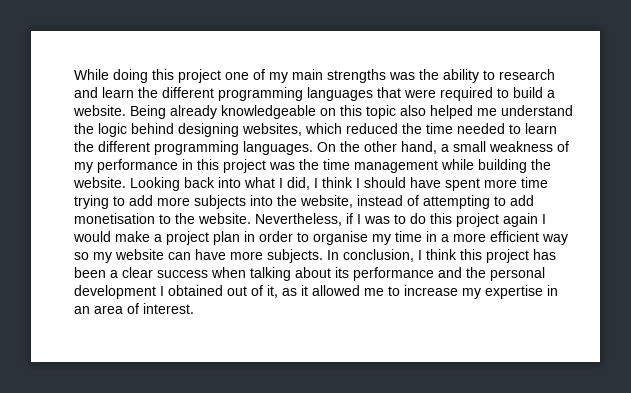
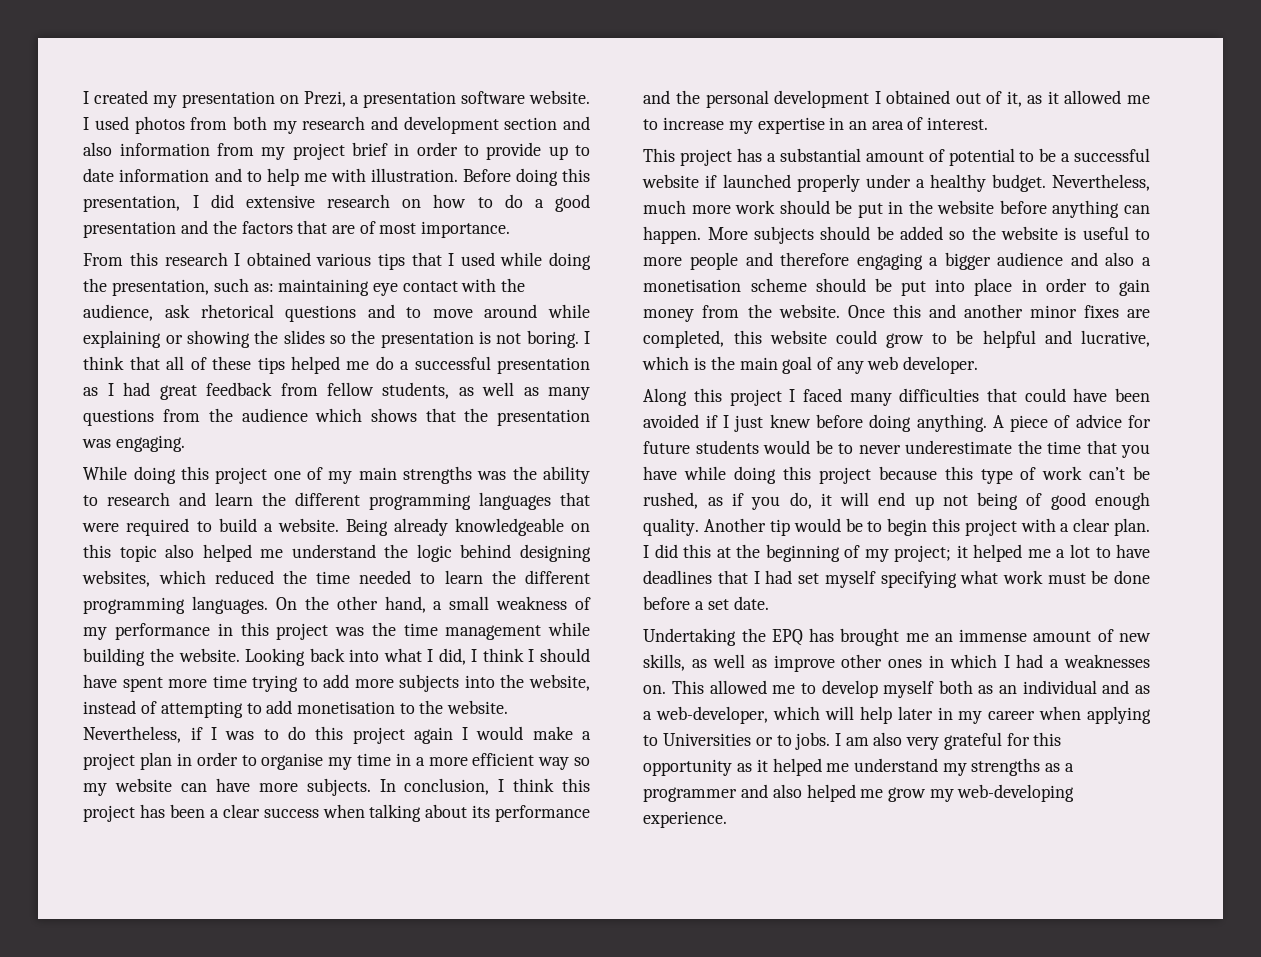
+ I created my presentation on Prezi, a presentation software website. I used photos from both my research and development section and also information from my project brief in order to provide up to date information and to help me with illustration. Before doing this presentation, I did extensive research on how to do a good presentation and the factors that are of most importance.
+ From this research I obtained various tips that I used while doing the presentation, such as: maintaining eye contact with the audience, ask rhetorical questions and to move around while explaining or showing the slides so the presentation is not boring. I think that all of these tips helped me do a successful presentation as I had great feedback from fellow students, as well as many questions from the audience which shows that the presentation was engaging.
+ This project has a substantial amount of potential to be a successful website if launched properly under a healthy budget. Nevertheless, much more work should be put in the website before anything can happen. More subjects should be added so the website is useful to more people and therefore engaging a bigger audience and also a monetisation scheme should be put into place in order to gain money from the website. Once this and another minor fixes are completed, this website could grow to be helpful and lucrative, which is the main goal of any web developer.
+ Along this project I faced many difficulties that could have been avoided if I just knew before doing anything. A piece of advice for future students would be to never underestimate the time that you have while doing this project because this type of work can’t be rushed, as if you do, it will end up not being of good enough quality. Another tip would be to begin this project with a clear plan. I did this at the beginning of my project; it helped me a lot to have deadlines that I had set myself specifying what work must be done before a set date.
+ Undertaking the EPQ has brought me an immense amount of new skills, as well as improve other ones in which I had a weaknesses on. This allowed me to develop myself both as an individual and as a web-developer, which will help later in my career when applying to Universities or to jobs. I am also very grateful for this opportunity as it helped me understand my strengths as a programmer and also helped me grow my web-developing experience.

